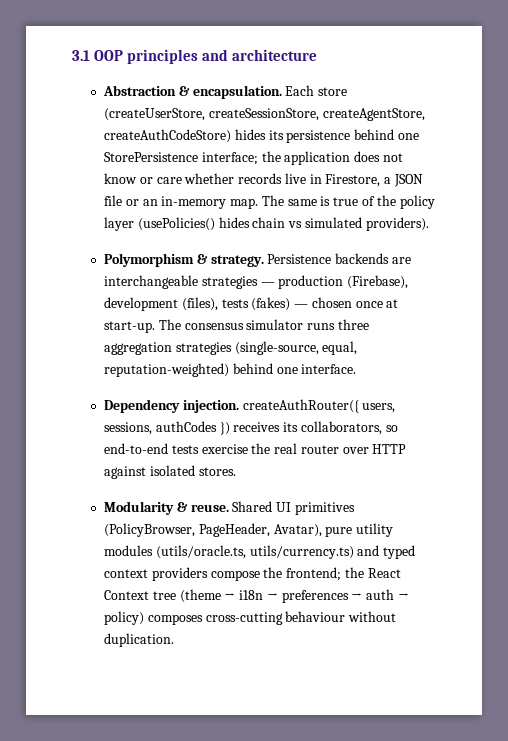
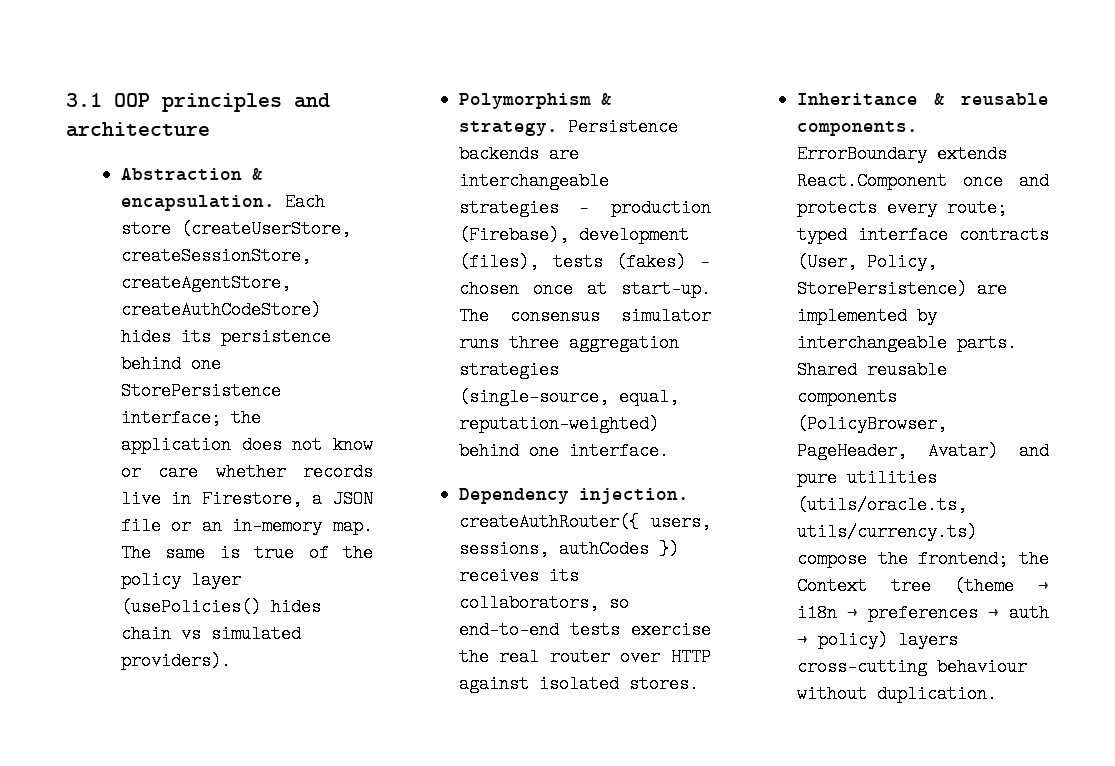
- Modularity & reuse. Shared UI primitives (PolicyBrowser, PageHeader, Avatar), pure utility modules (utils/oracle.ts, utils/currency.ts) and typed context providers compose the frontend; the React Context tree (theme → i18n → preferences → auth → policy) composes cross-cutting behaviour without duplication.
+ Inheritance & reusable components. ErrorBoundary extends React.Component once and protects every route; typed interface contracts (User, Policy, StorePersistence) are implemented by interchangeable parts. Shared reusable components (PolicyBrowser, PageHeader, Avatar) and pure utilities (utils/oracle.ts, utils/currency.ts) compose the frontend; the Context tree (theme → i18n → preferences → auth → policy) layers cross-cutting behaviour without duplication.

